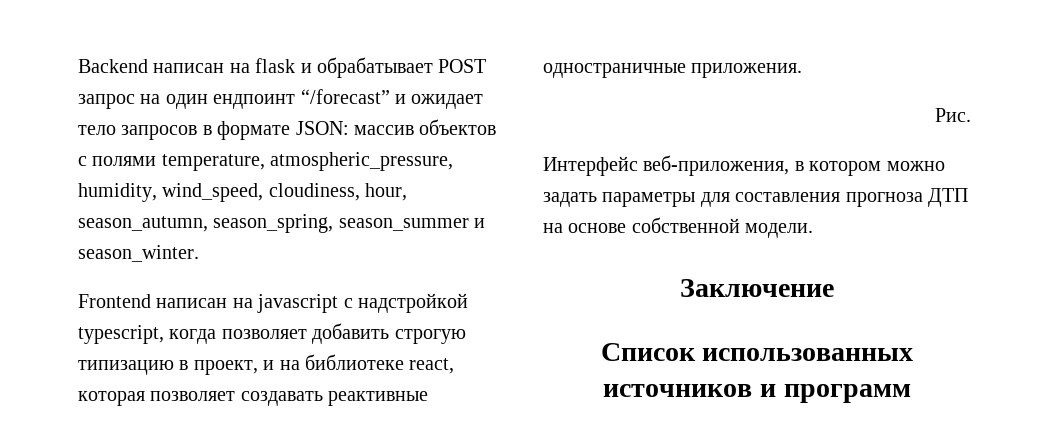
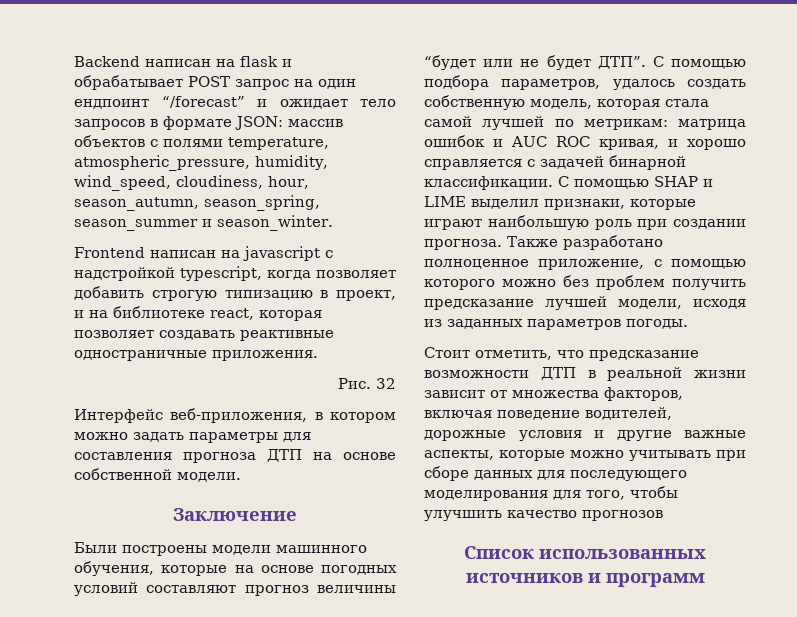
- Рис.
+ Рис. 32
+ Были построены модели машинного обучения, которые на основе погодных условий составляют прогноз величины “будет или не будет ДТП”. С помощью подбора параметров, удалось создать собственную модель, которая стала самой лучшей по метрикам: матрица ошибок и AUC ROC кривая, и хорошо справляется с задачей бинарной классификации. С помощью SHAP и LIME выделил признаки, которые играют наибольшую роль при создании прогноза. Также разработано полноценное приложение, с помощью которого можно без проблем получить предсказание лучшей модели, исходя из заданных параметров погоды.
+ Стоит отметить, что предсказание возможности ДТП в реальной жизни зависит от множества факторов, включая поведение водителей, дорожные условия и другие важные аспекты, которые можно учитывать при сборе данных для последующего моделирования для того, чтобы улучшить качество прогнозов

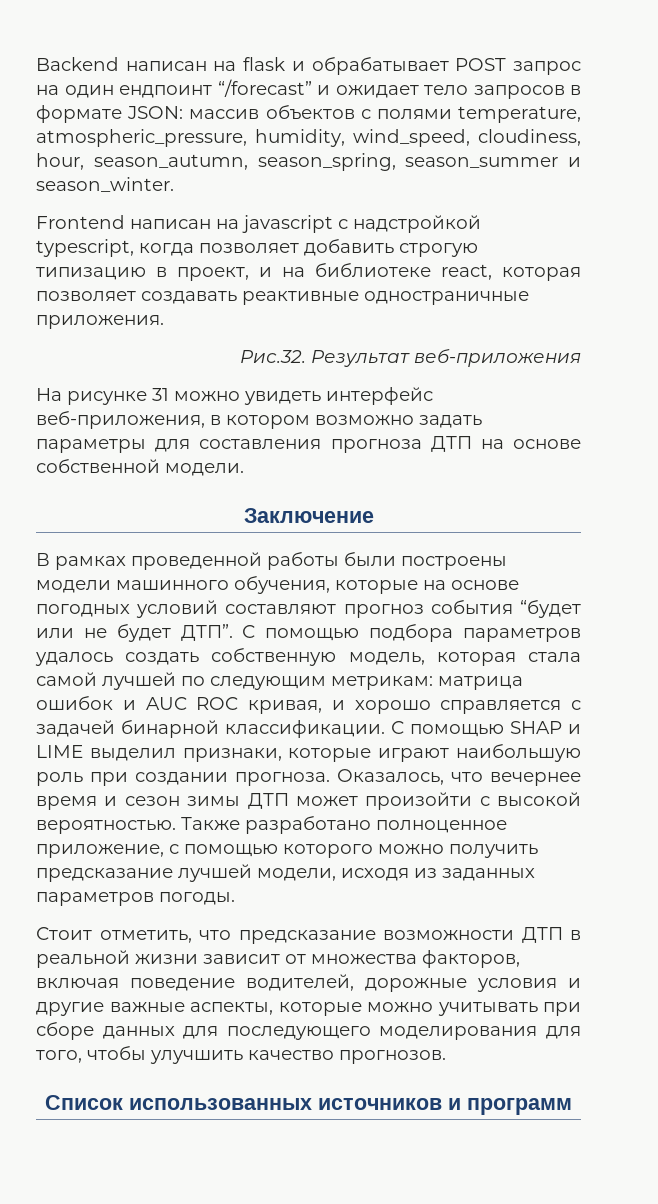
- Рис. 32
- Интерфейс веб-приложения, в котором можно задать параметры для составления прогноза ДТП на основе собственной модели.
+ Рис.32. Результат веб-приложения
+ На рисунке 31 можно увидеть интерфейс веб-приложения, в котором возможно задать параметры для составления прогноза ДТП на основе собственной модели.
- Были построены модели машинного обучения, которые на основе погодных условий составляют прогноз величины “будет или не будет ДТП”.
+ В рамках проведенной работы были построены модели машинного обучения, которые на основе погодных условий составляют прогноз события “будет или не будет ДТП”.
- С помощью подбора параметров, удалось создать собственную модель, которая стала самой лучшей по метрикам: матрица ошибок и AUC ROC кривая, и хорошо справляется с задачей бинарной классификации.
+ С помощью подбора параметров удалось создать собственную модель, которая стала самой лучшей по следующим метрикам: матрица ошибок и AUC ROC кривая, и хорошо справляется с задачей бинарной классификации.
+ Оказалось, что вечернее время и сезон зимы ДТП может произойти с высокой вероятностью.
- Также разработано полноценное приложение, с помощью которого можно без проблем получить предсказание лучшей модели, исходя из заданных параметров погоды.
+ Также разработано полноценное приложение, с помощью которого можно получить предсказание лучшей модели, исходя из заданных параметров погоды.
- Стоит отметить, что предсказание возможности ДТП в реальной жизни зависит от множества факторов, включая поведение водителей, дорожные условия и другие важные аспекты, которые можно учитывать при сборе данных для последующего моделирования для того, чтобы улучшить качество прогнозов
+ Стоит отметить, что предсказание возможности ДТП в реальной жизни зависит от множества факторов, включая поведение водителей, дорожные условия и другие важные аспекты, которые можно учитывать при сборе данных для последующего моделирования для того, чтобы улучшить качество прогнозов.

